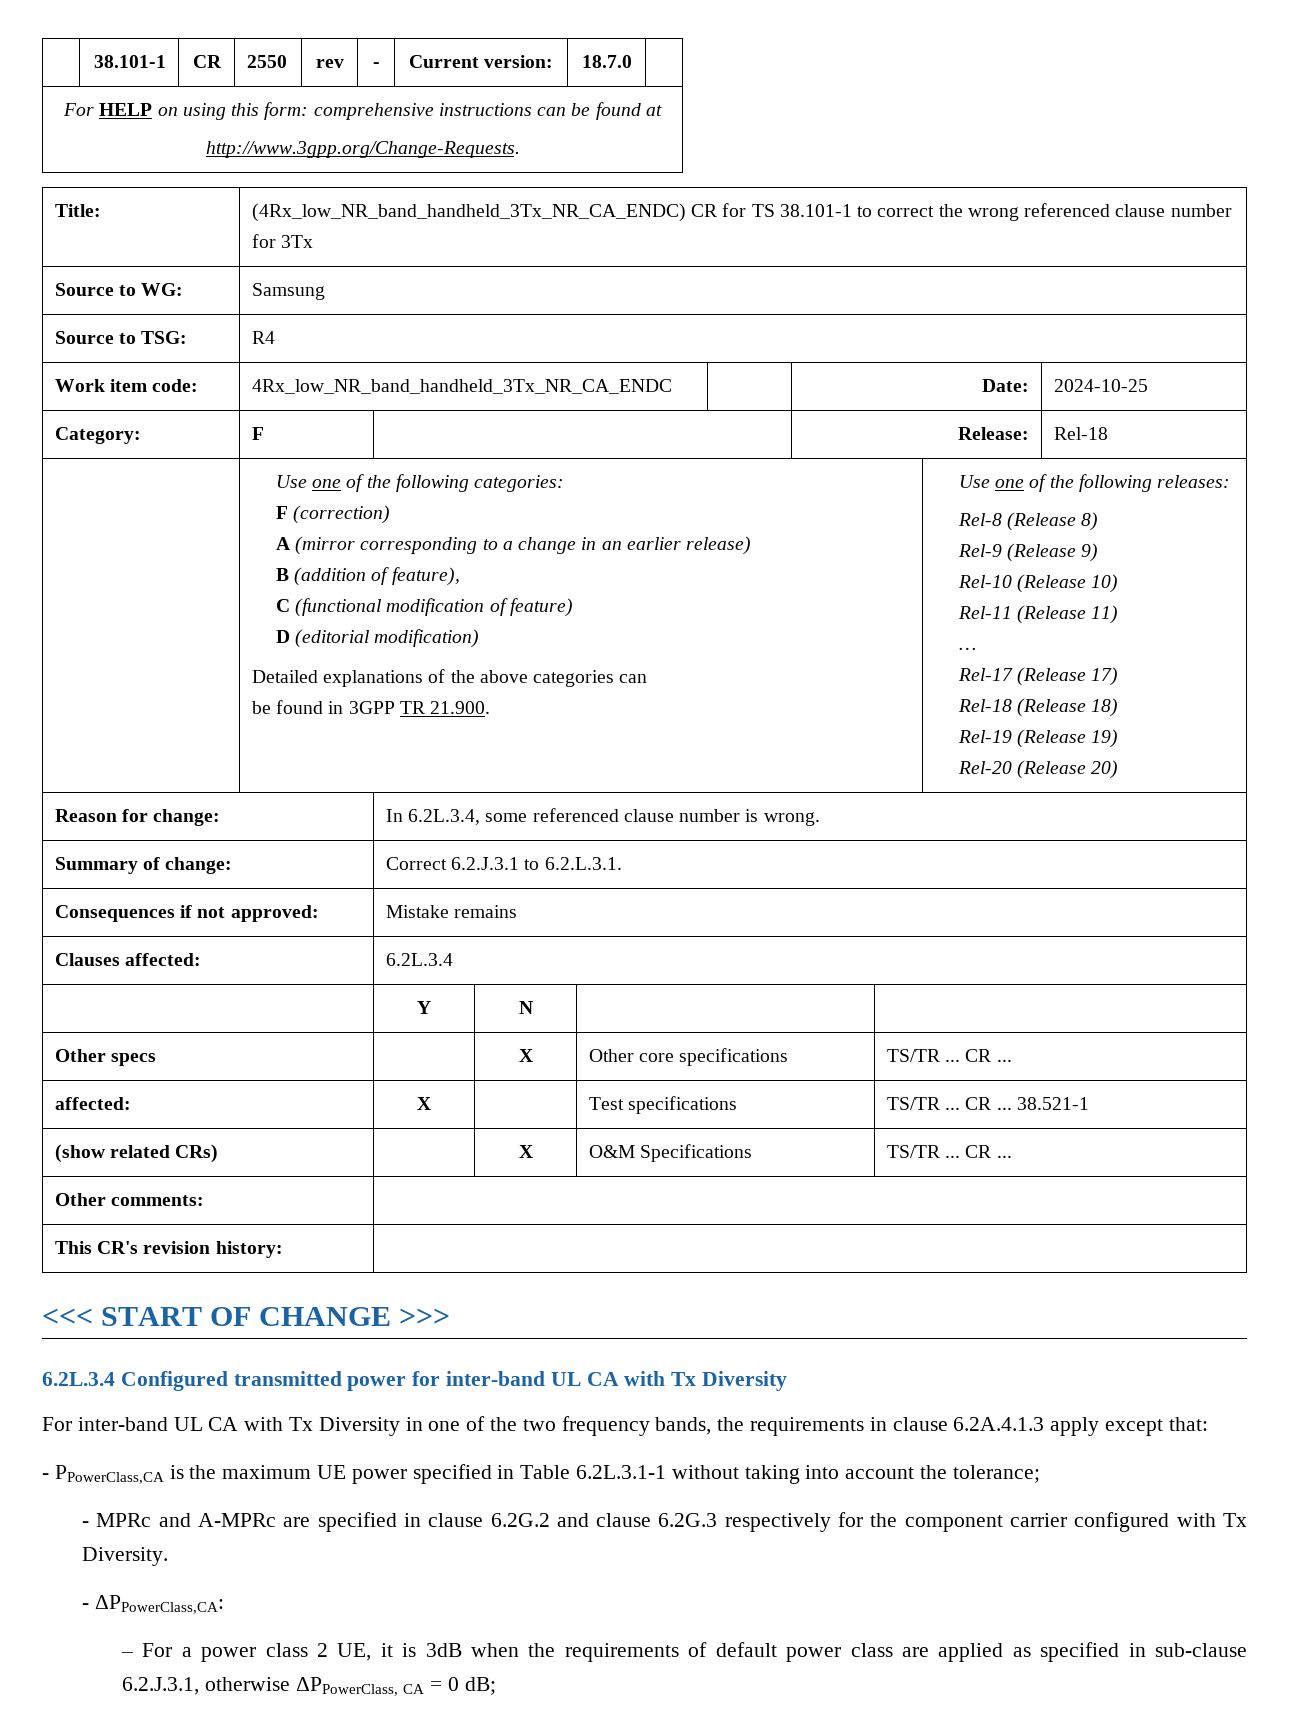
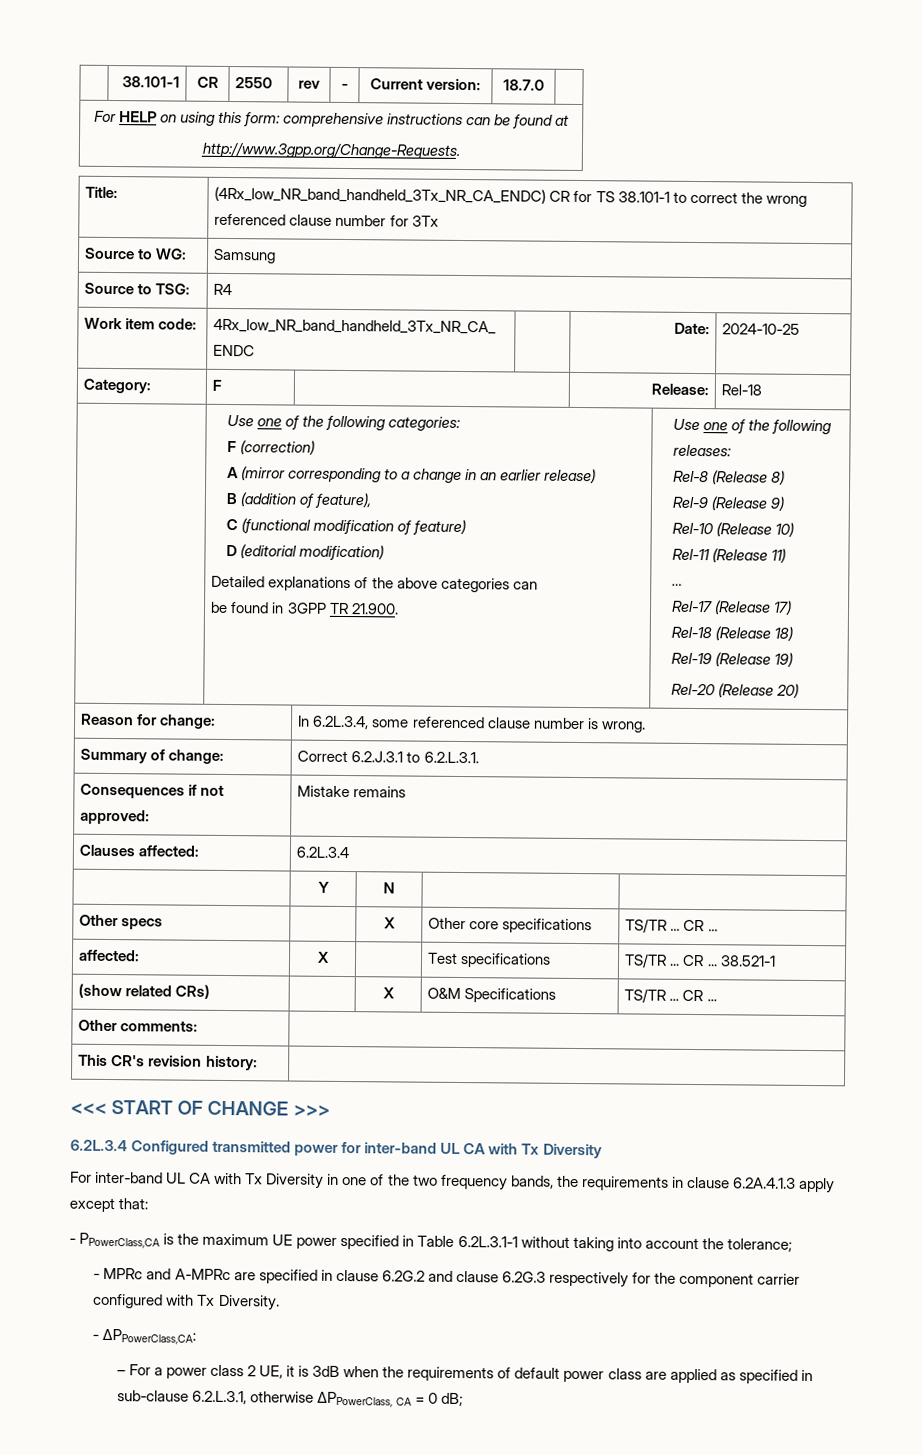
- – For a power class 2 UE, it is 3dB when the requirements of default power class are applied as specified in sub-clause 6.2.J.3.1, otherwise ΔPPowerClass, CA = 0 dB;
+ – For a power class 2 UE, it is 3dB when the requirements of default power class are applied as specified in sub-clause 6.2.L.3.1, otherwise ΔPPowerClass, CA = 0 dB;

